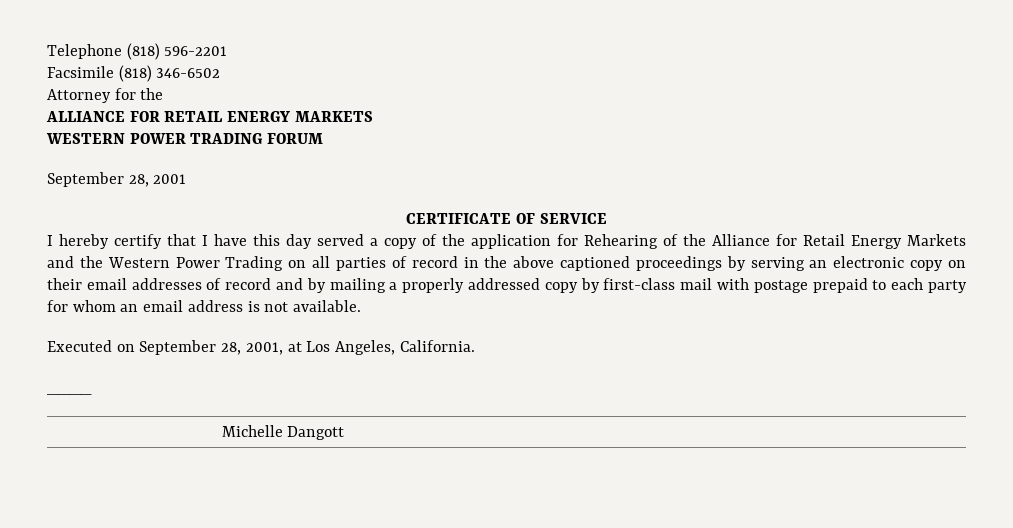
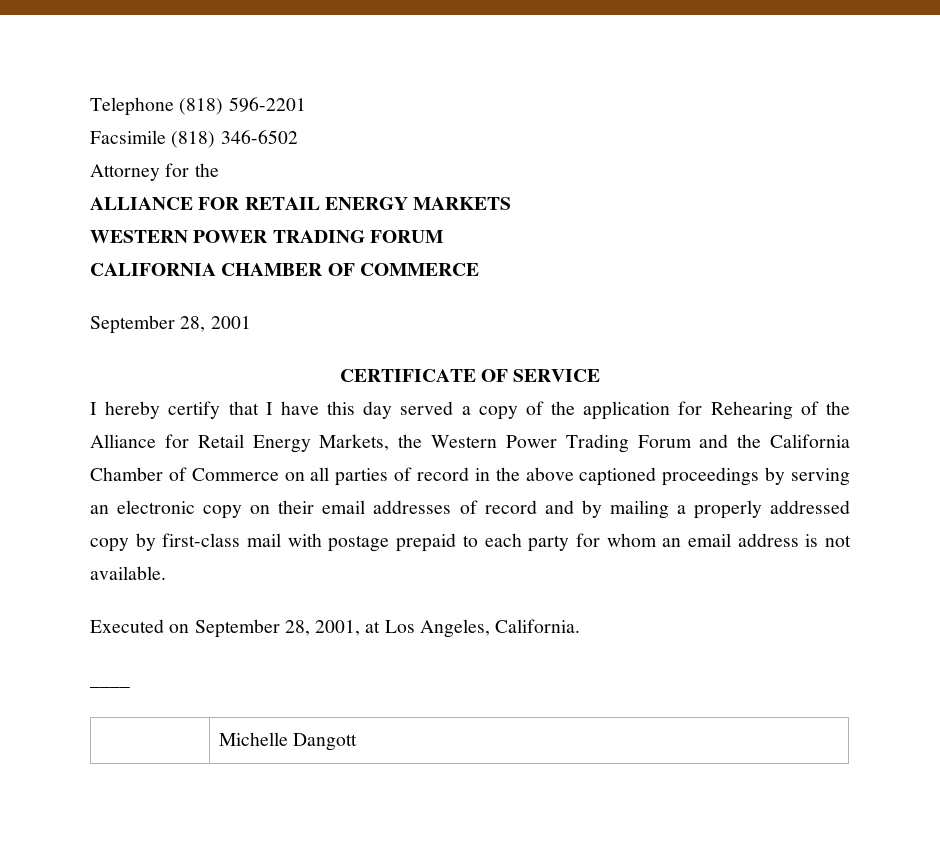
+ CALIFORNIA CHAMBER OF COMMERCE
- I hereby certify that I have this day served a copy of the application for Rehearing of the Alliance for Retail Energy Markets and the Western Power Trading on all parties of record in the above captioned proceedings by serving an electronic copy on their email addresses of record and by mailing a properly addressed copy by first-class mail with postage prepaid to each party for whom an email address is not available.
+ I hereby certify that I have this day served a copy of the application for Rehearing of the Alliance for Retail Energy Markets, the Western Power Trading Forum and the California Chamber of Commerce on all parties of record in the above captioned proceedings by serving an electronic copy on their email addresses of record and by mailing a properly addressed copy by first-class mail with postage prepaid to each party for whom an email address is not available.

